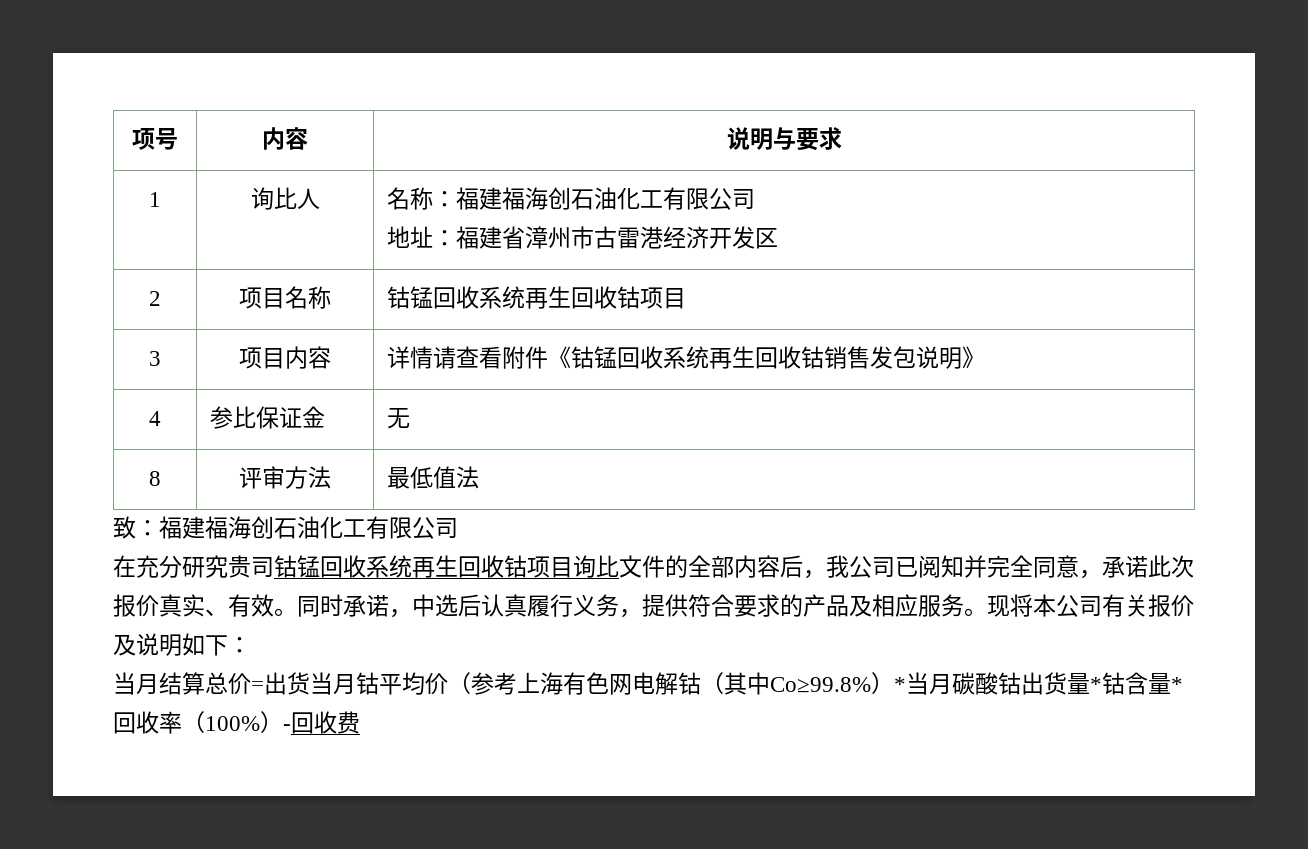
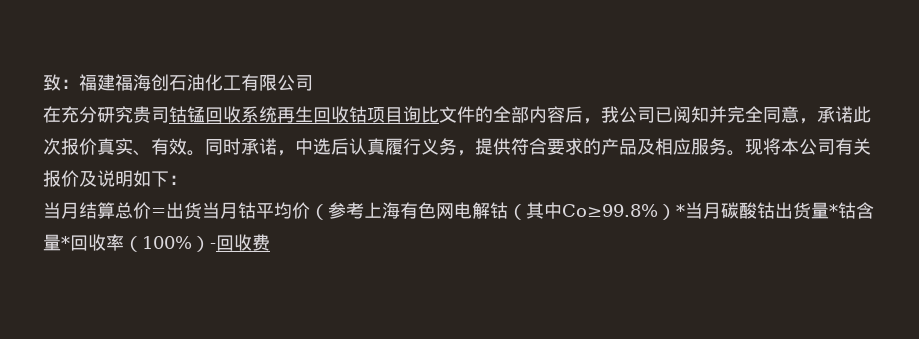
- 项号 | 内容 | 说明与要求
- 1 | 询比人 | 名称：福建福海创石油化工有限公司
- 地址：福建省漳州市古雷港经济开发区
- 2 | 项目名称 | 钴锰回收系统再生回收钴项目
- 3 | 项目内容 | 详情请查看附件《钴锰回收系统再生回收钴销售发包说明》
- 4 | 参比保证金 | 无
- 8 | 评审方法 | 最低值法

